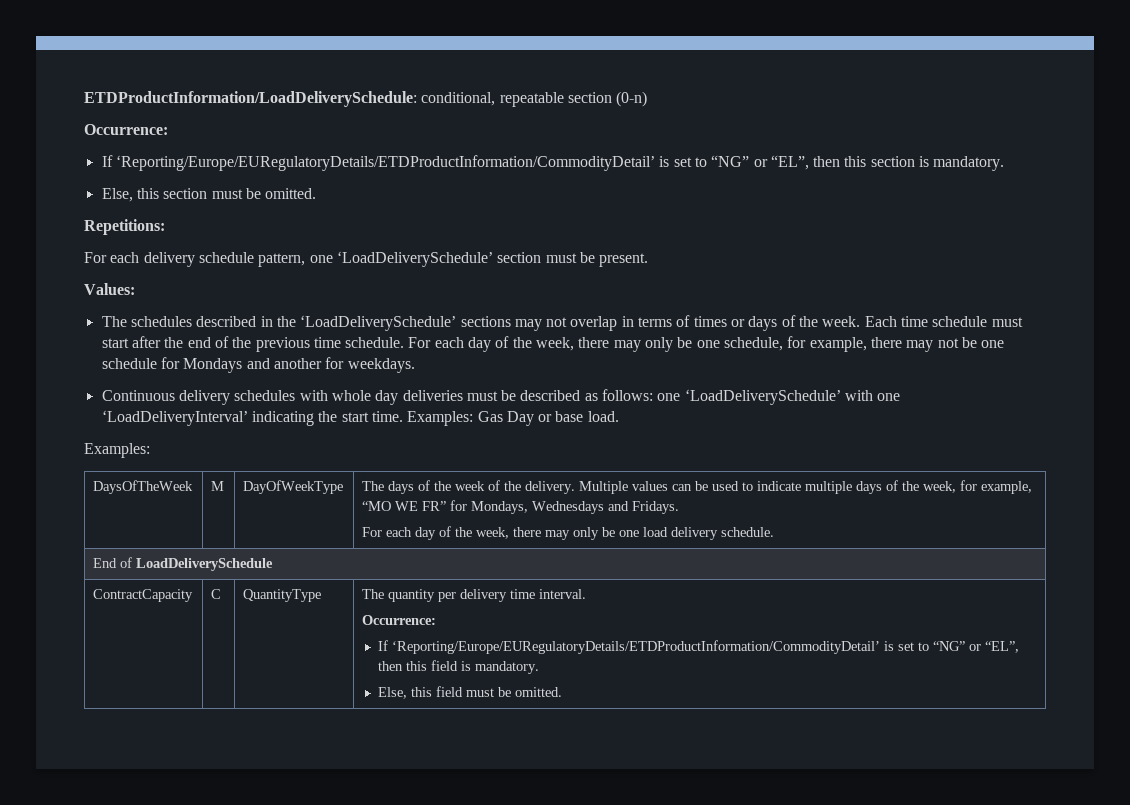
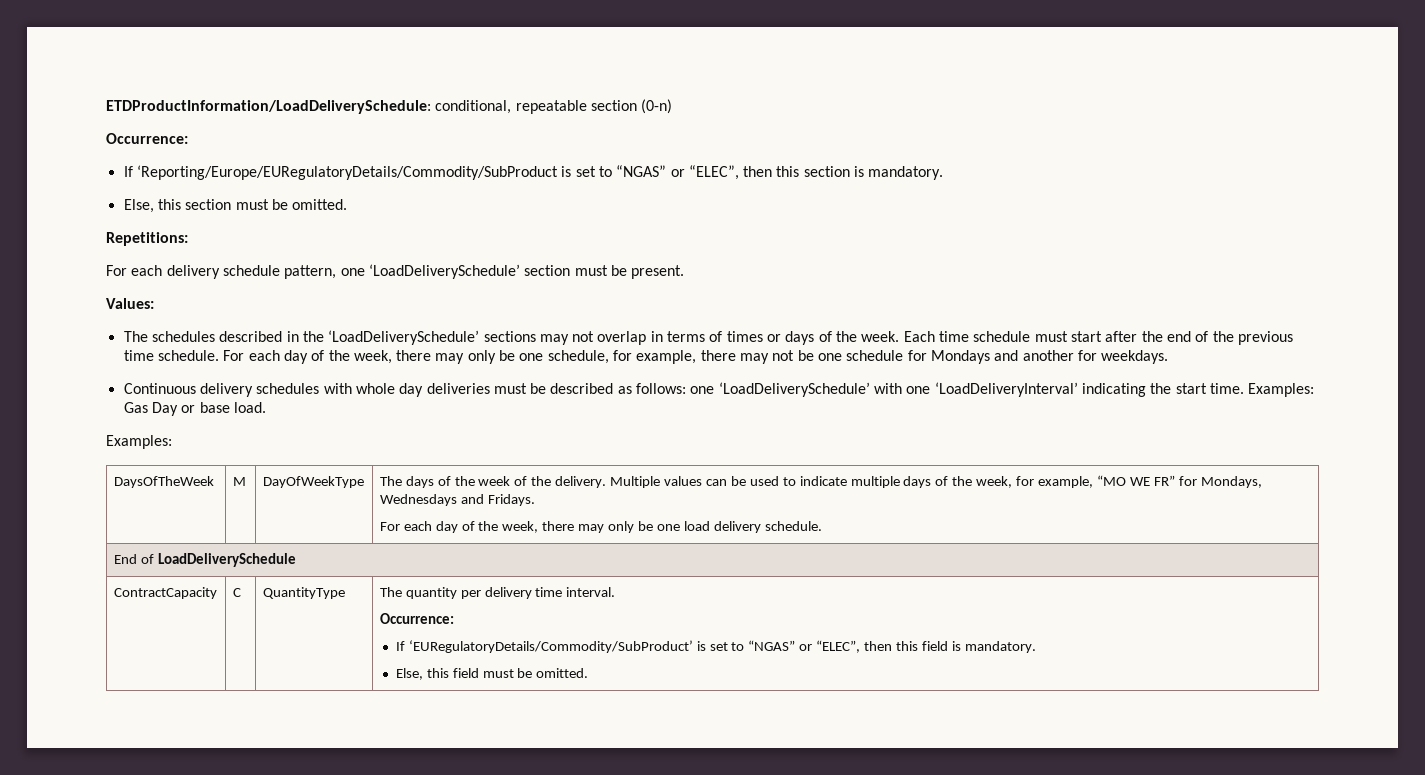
- If ‘Reporting/Europe/EURegulatoryDetails/ETDProductInformation/CommodityDetail’ is set to “NG” or “EL”, then this section is mandatory.
+ If ‘Reporting/Europe/EURegulatoryDetails/Commodity/SubProduct is set to “NGAS” or “ELEC”, then this section is mandatory.
  ContractCapacity | C | QuantityType | The quantity per delivery time interval.
  Occurrence:
- If ‘Reporting/Europe/EURegulatoryDetails/ETDProductInformation/CommodityDetail’ is set to “NG” or “EL”, then this field is mandatory.
+ If ‘EURegulatoryDetails/Commodity/SubProduct’ is set to “NGAS” or “ELEC”, then this field is mandatory.

